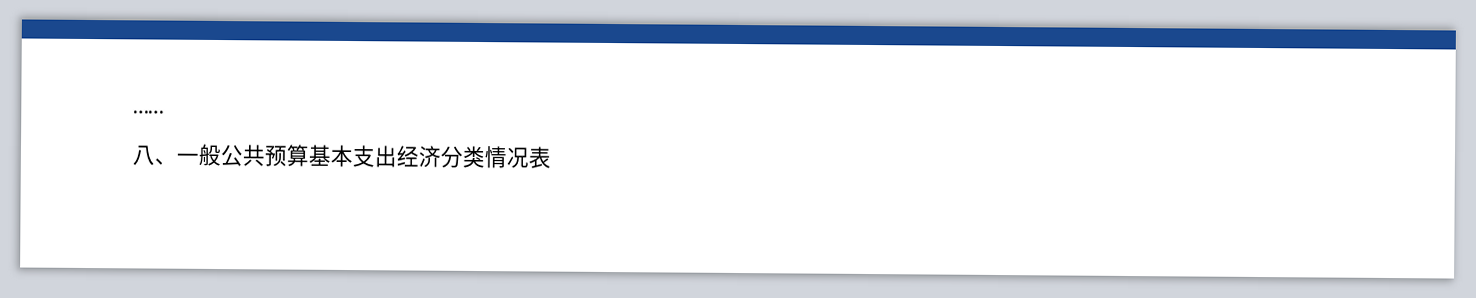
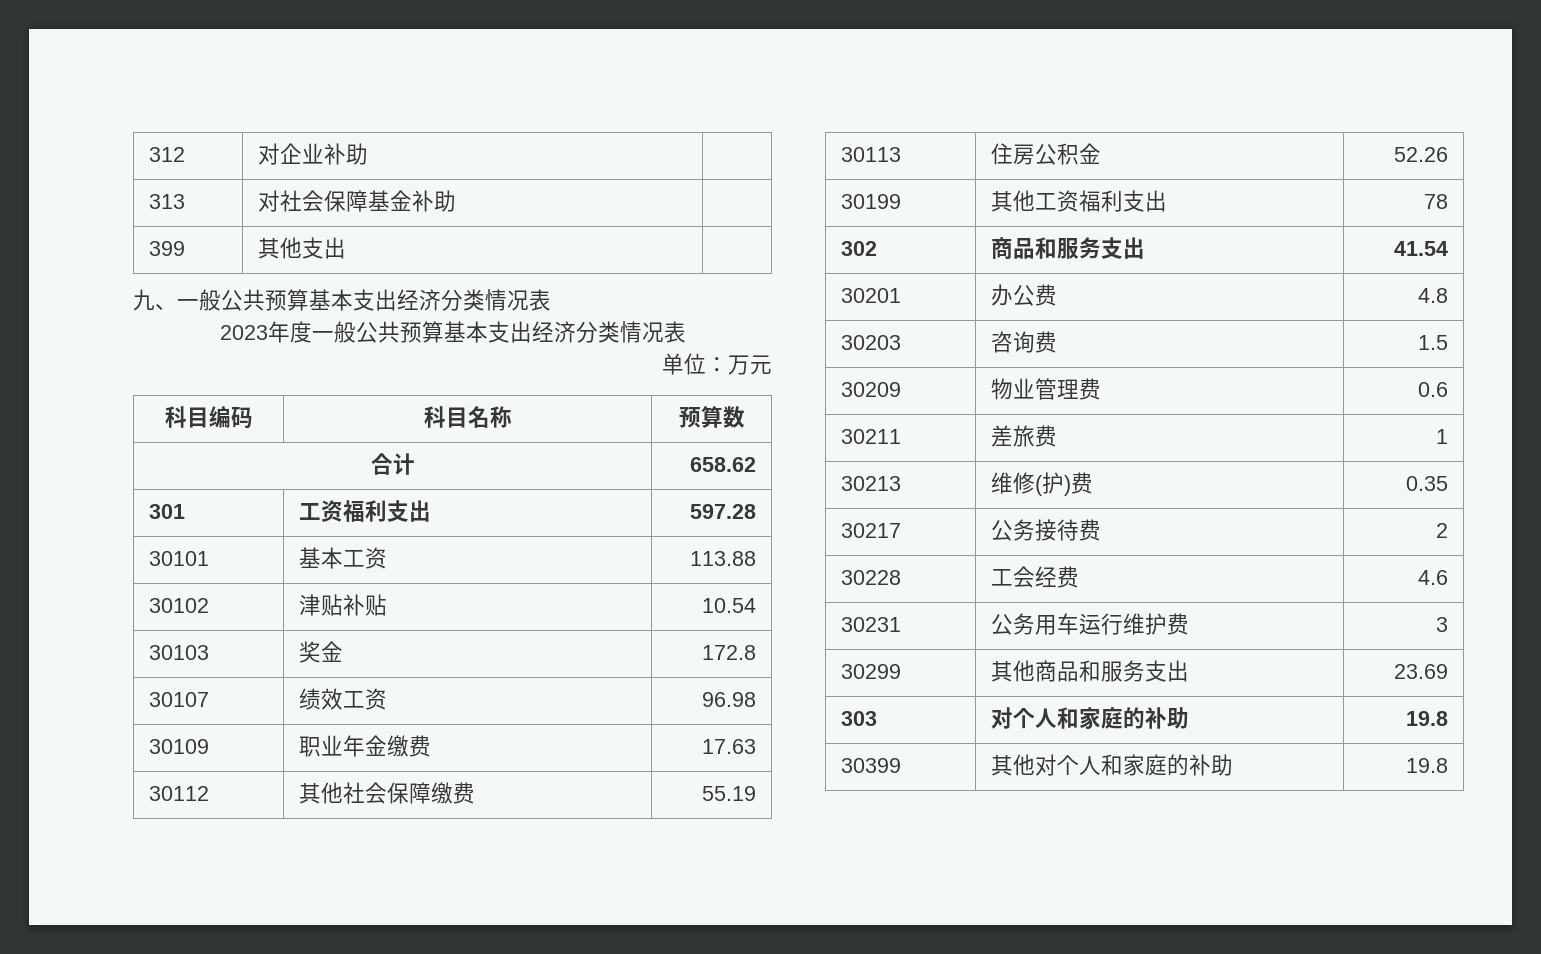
- ……
- 八、一般公共预算基本支出经济分类情况表
+ 312 | 对企业补助 |
+ 313 | 对社会保障基金补助 |
+ 399 | 其他支出 |
+ 九、一般公共预算基本支出经济分类情况表
+ 2023年度一般公共预算基本支出经济分类情况表
+ 单位：万元
+ 科目编码 | 科目名称 | 预算数
+ 合计 | 658.62
+ 301 | 工资福利支出 | 597.28
+ 30101 | 基本工资 | 113.88
+ 30102 | 津贴补贴 | 10.54
+ 30103 | 奖金 | 172.8
+ 30107 | 绩效工资 | 96.98
+ 30109 | 职业年金缴费 | 17.63
+ 30112 | 其他社会保障缴费 | 55.19
+ 30113 | 住房公积金 | 52.26
+ 30199 | 其他工资福利支出 | 78
+ 302 | 商品和服务支出 | 41.54
+ 30201 | 办公费 | 4.8
+ 30203 | 咨询费 | 1.5
+ 30209 | 物业管理费 | 0.6
+ 30211 | 差旅费 | 1
+ 30213 | 维修(护)费 | 0.35
+ 30217 | 公务接待费 | 2
+ 30228 | 工会经费 | 4.6
+ 30231 | 公务用车运行维护费 | 3
+ 30299 | 其他商品和服务支出 | 23.69
+ 303 | 对个人和家庭的补助 | 19.8
+ 30399 | 其他对个人和家庭的补助 | 19.8

